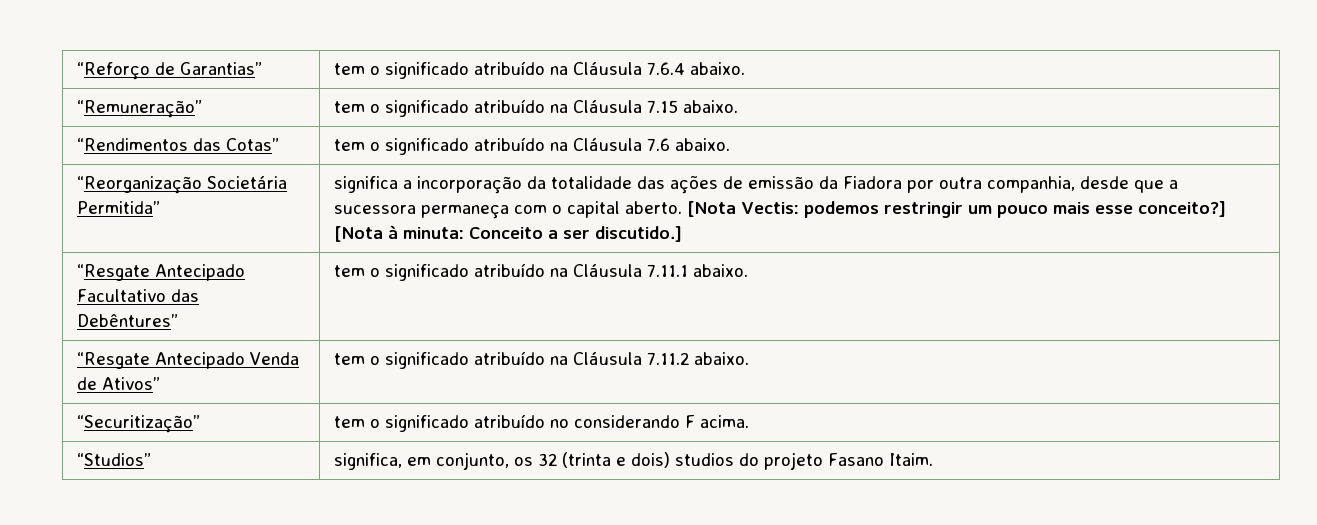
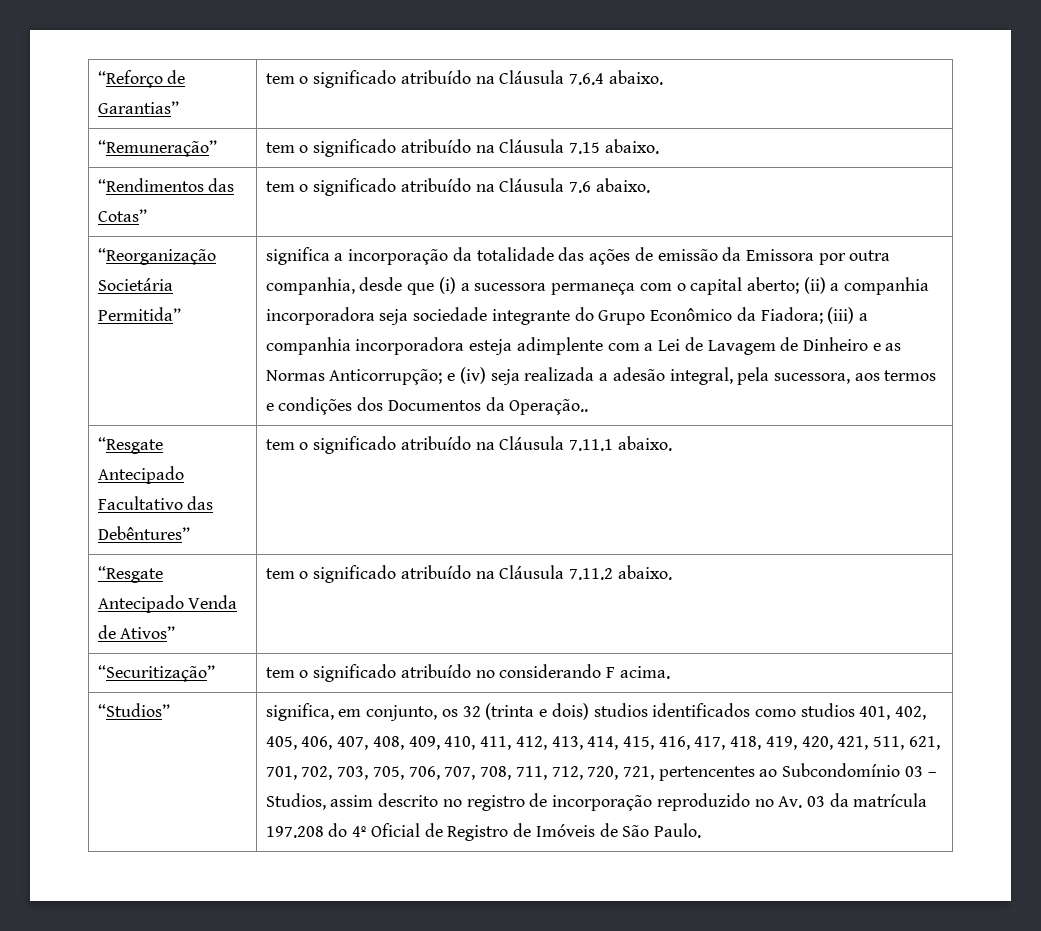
- significa a incorporação da totalidade das ações de emissão da Fiadora por outra companhia, desde que a sucessora permaneça com o capital aberto. [Nota Vectis: podemos restringir um pouco mais esse conceito?] [Nota à minuta: Conceito a ser discutido.]
+ significa a incorporação da totalidade das ações de emissão da Emissora por outra companhia, desde que (i) a sucessora permaneça com o capital aberto; (ii) a companhia incorporadora seja sociedade integrante do Grupo Econômico da Fiadora; (iii) a companhia incorporadora esteja adimplente com a Lei de Lavagem de Dinheiro e as Normas Anticorrupção; e (iv) seja realizada a adesão integral, pela sucessora, aos termos e condições dos Documentos da Operação..
- significa, em conjunto, os 32 (trinta e dois) studios do projeto Fasano Itaim.
+ significa, em conjunto, os 32 (trinta e dois) studios identificados como studios 401, 402, 405, 406, 407, 408, 409, 410, 411, 412, 413, 414, 415, 416, 417, 418, 419, 420, 421, 511, 621, 701, 702, 703, 705, 706, 707, 708, 711, 712, 720, 721, pertencentes ao Subcondomínio 03 – Studios, assim descrito no registro de incorporação reproduzido no Av. 03 da matrícula 197.208 do 4º Oficial de Registro de Imóveis de São Paulo.

